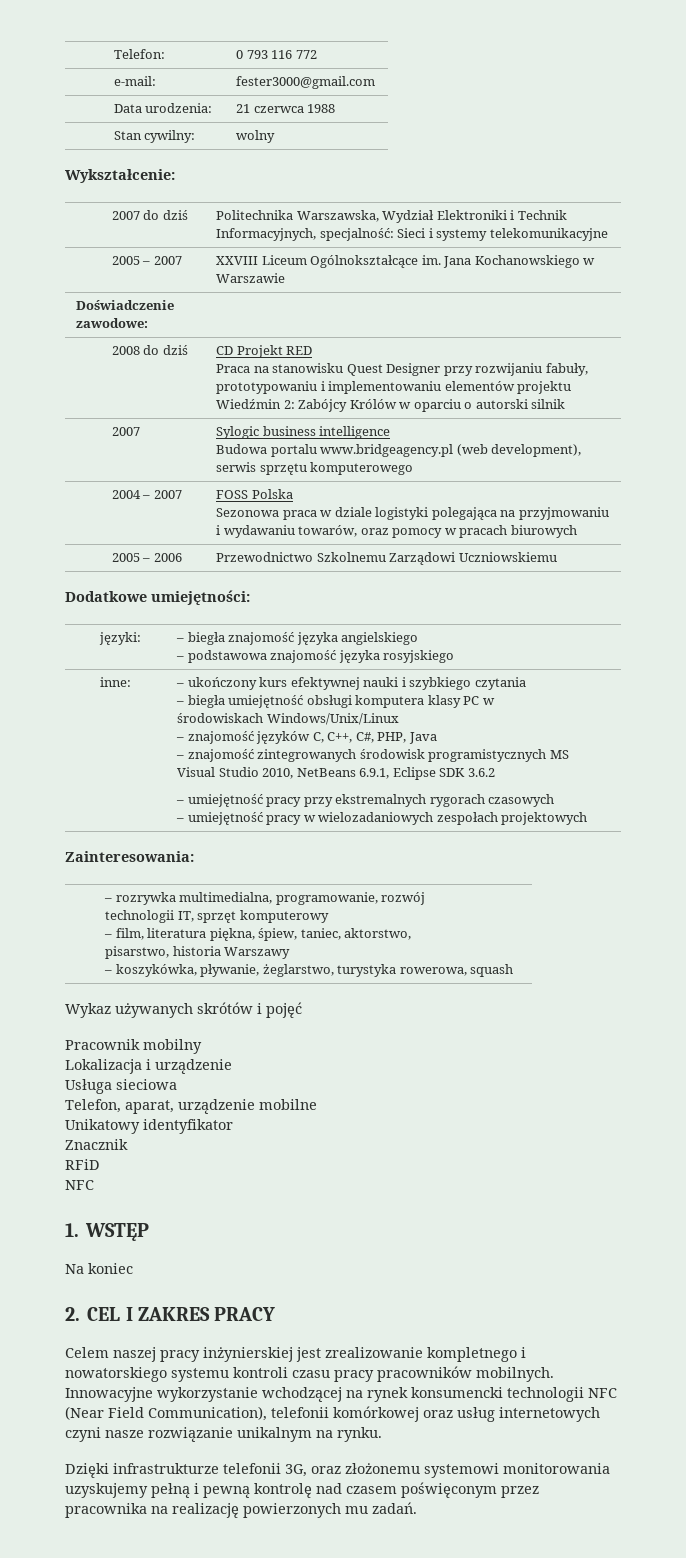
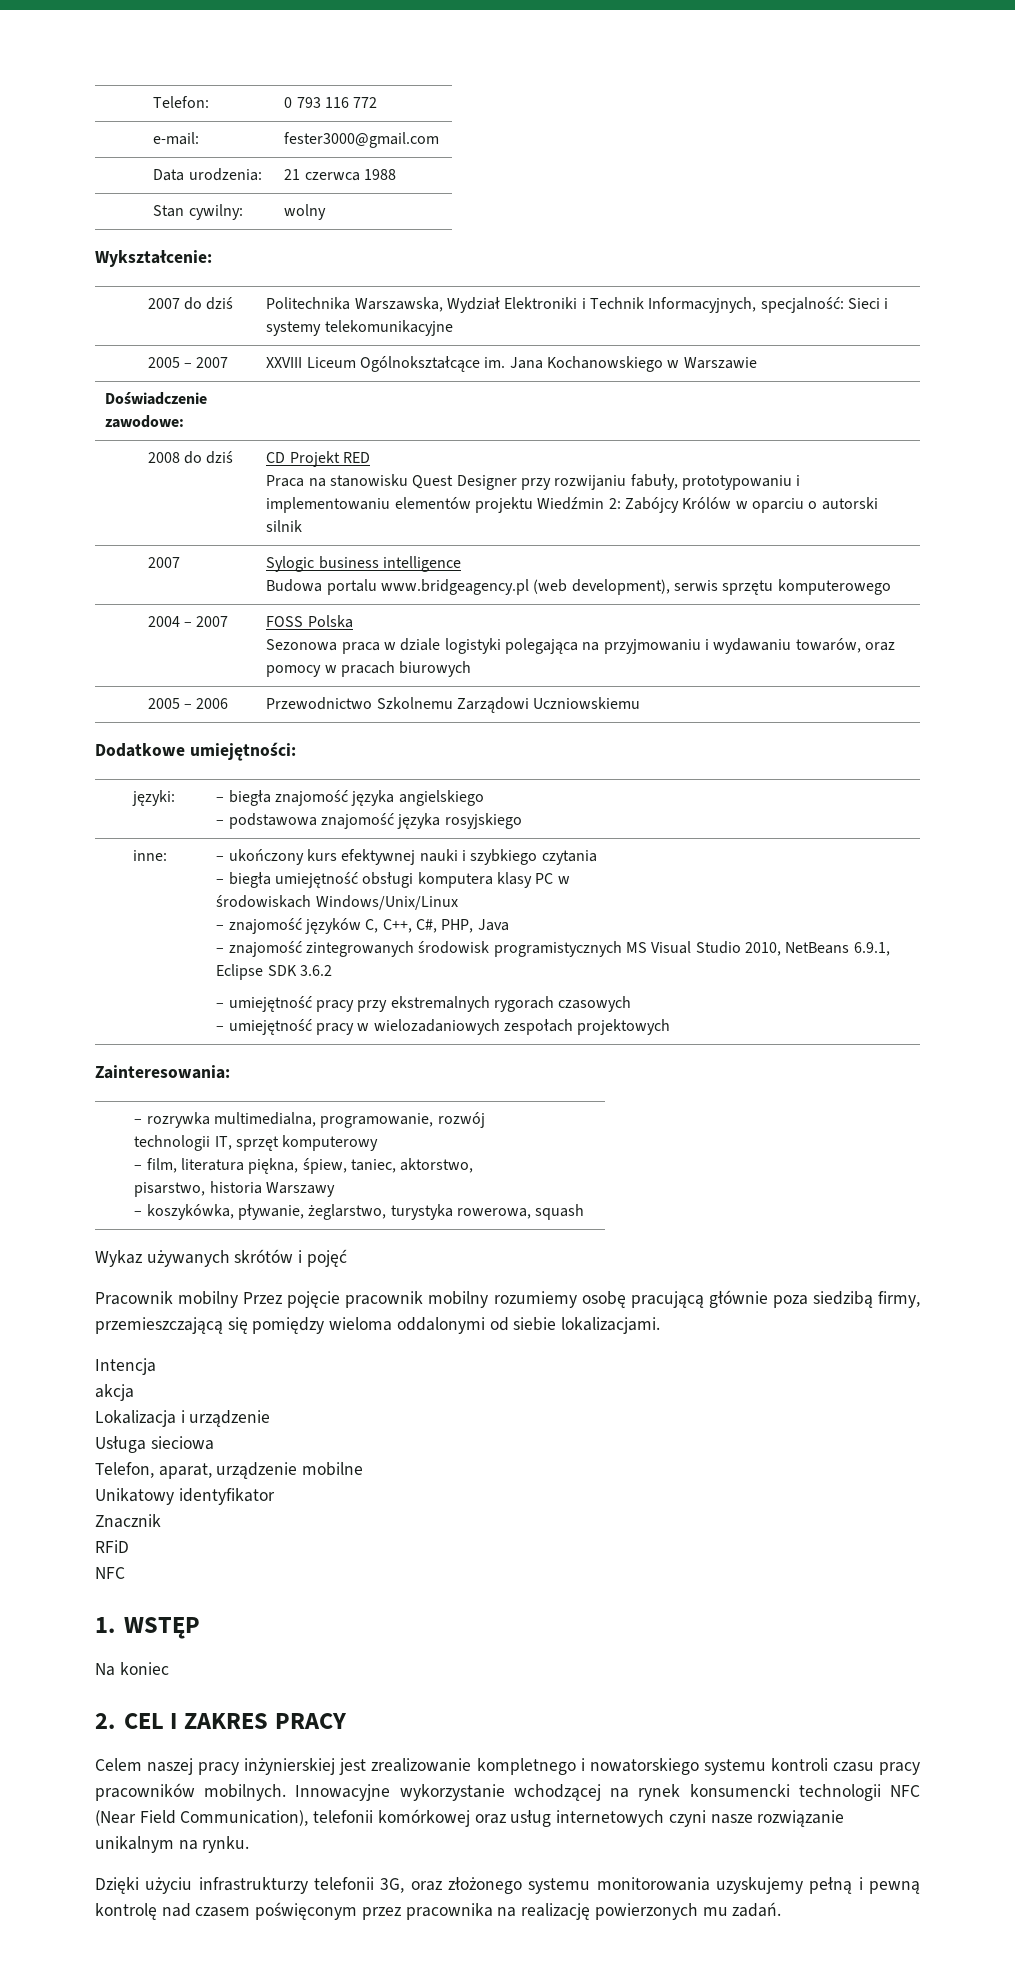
- Pracownik mobilny
+ Pracownik mobilny Przez pojęcie pracownik mobilny rozumiemy osobę pracującą głównie poza siedzibą firmy, przemieszczającą się pomiędzy wieloma oddalonymi od siebie lokalizacjami.
+ Intencja
+ akcja
- Dzięki infrastrukturze telefonii 3G, oraz złożonemu systemowi monitorowania uzyskujemy pełną i pewną kontrolę nad czasem poświęconym przez pracownika na realizację powierzonych mu zadań.
+ Dzięki użyciu infrastrukturzy telefonii 3G, oraz złożonego systemu monitorowania uzyskujemy pełną i pewną kontrolę nad czasem poświęconym przez pracownika na realizację powierzonych mu zadań.

